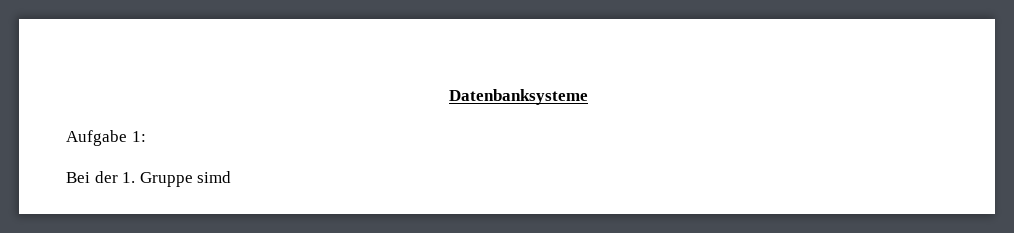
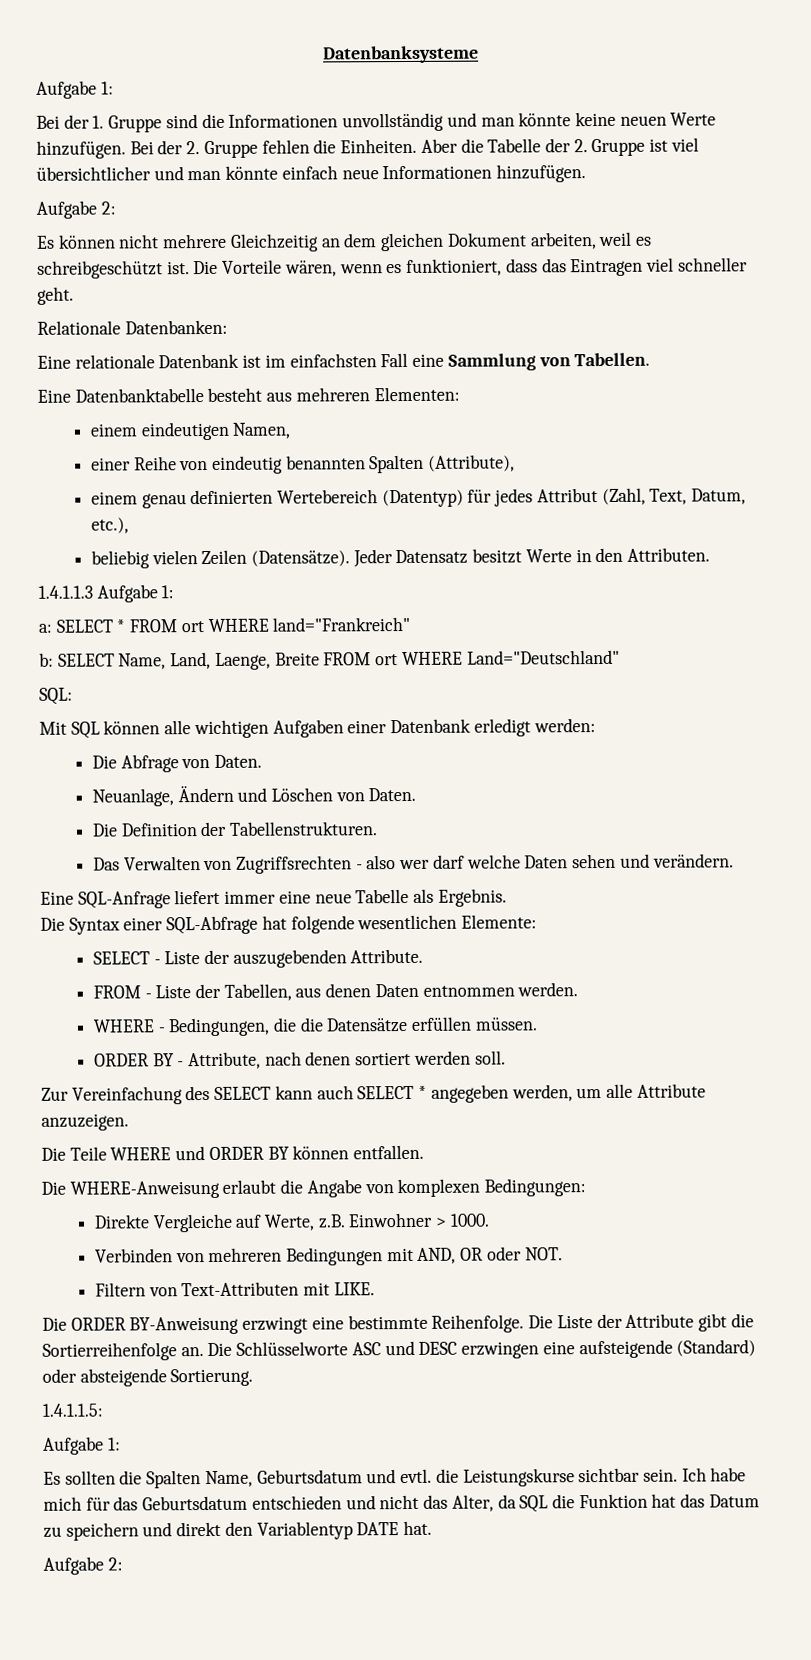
- Bei der 1. Gruppe simd
+ Bei der 1. Gruppe sind die Informationen unvollständig und man könnte keine neuen Werte hinzufügen. Bei der 2. Gruppe fehlen die Einheiten. Aber die Tabelle der 2. Gruppe ist viel übersichtlicher und man könnte einfach neue Informationen hinzufügen.
+ Aufgabe 2:
+ Es können nicht mehrere Gleichzeitig an dem gleichen Dokument arbeiten, weil es schreibgeschützt ist. Die Vorteile wären, wenn es funktioniert, dass das Eintragen viel schneller geht.
+ Relationale Datenbanken:
+ Eine relationale Datenbank ist im einfachsten Fall eine Sammlung von Tabellen.
+ Eine Datenbanktabelle besteht aus mehreren Elementen:
+ einem eindeutigen Namen,
+ einer Reihe von eindeutig benannten Spalten (Attribute),
+ einem genau definierten Wertebereich (Datentyp) für jedes Attribut (Zahl, Text, Datum, etc.),
+ beliebig vielen Zeilen (Datensätze). Jeder Datensatz besitzt Werte in den Attributen.
+ 1.4.1.1.3 Aufgabe 1:
+ a: SELECT * FROM ort WHERE land="Frankreich"
+ b: SELECT Name, Land, Laenge, Breite FROM ort WHERE Land="Deutschland"
+ SQL:
+ Mit SQL können alle wichtigen Aufgaben einer Datenbank erledigt werden:
+ Die Abfrage von Daten.
+ Neuanlage, Ändern und Löschen von Daten.
+ Die Definition der Tabellenstrukturen.
+ Das Verwalten von Zugriffsrechten - also wer darf welche Daten sehen und verändern.
+ Eine SQL-Anfrage liefert immer eine neue Tabelle als Ergebnis.
+ Die Syntax einer SQL-Abfrage hat folgende wesentlichen Elemente:
+ SELECT - Liste der auszugebenden Attribute.
+ FROM - Liste der Tabellen, aus denen Daten entnommen werden.
+ WHERE - Bedingungen, die die Datensätze erfüllen müssen.
+ ORDER BY - Attribute, nach denen sortiert werden soll.
+ Zur Vereinfachung des SELECT kann auch SELECT * angegeben werden, um alle Attribute anzuzeigen.
+ Die Teile WHERE und ORDER BY können entfallen.
+ Die WHERE-Anweisung erlaubt die Angabe von komplexen Bedingungen:
+ Direkte Vergleiche auf Werte, z.B. Einwohner > 1000.
+ Verbinden von mehreren Bedingungen mit AND, OR oder NOT.
+ Filtern von Text-Attributen mit LIKE.
+ Die ORDER BY-Anweisung erzwingt eine bestimmte Reihenfolge. Die Liste der Attribute gibt die Sortierreihenfolge an. Die Schlüsselworte ASC und DESC erzwingen eine aufsteigende (Standard) oder absteigende Sortierung.
+ 1.4.1.1.5:
+ Aufgabe 1:
+ Es sollten die Spalten Name, Geburtsdatum und evtl. die Leistungskurse sichtbar sein. Ich habe mich für das Geburtsdatum entschieden und nicht das Alter, da SQL die Funktion hat das Datum zu speichern und direkt den Variablentyp DATE hat.
+ Aufgabe 2:

